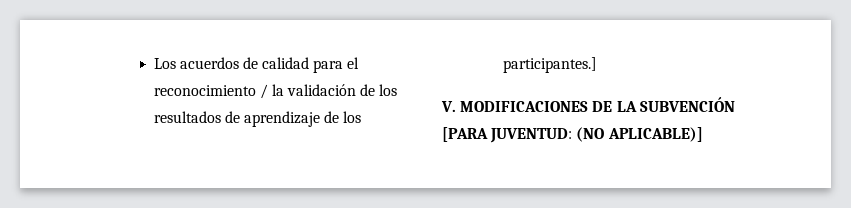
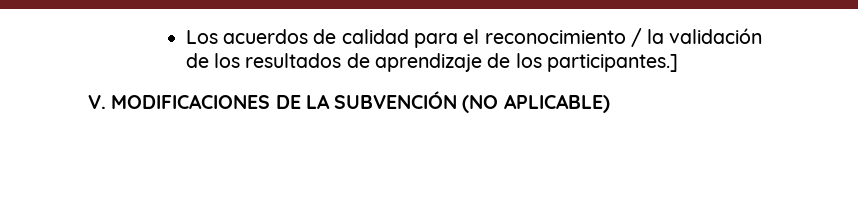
- V. MODIFICACIONES DE LA SUBVENCIÓN [PARA JUVENTUD: (NO APLICABLE)]
+ V. MODIFICACIONES DE LA SUBVENCIÓN (NO APLICABLE)

